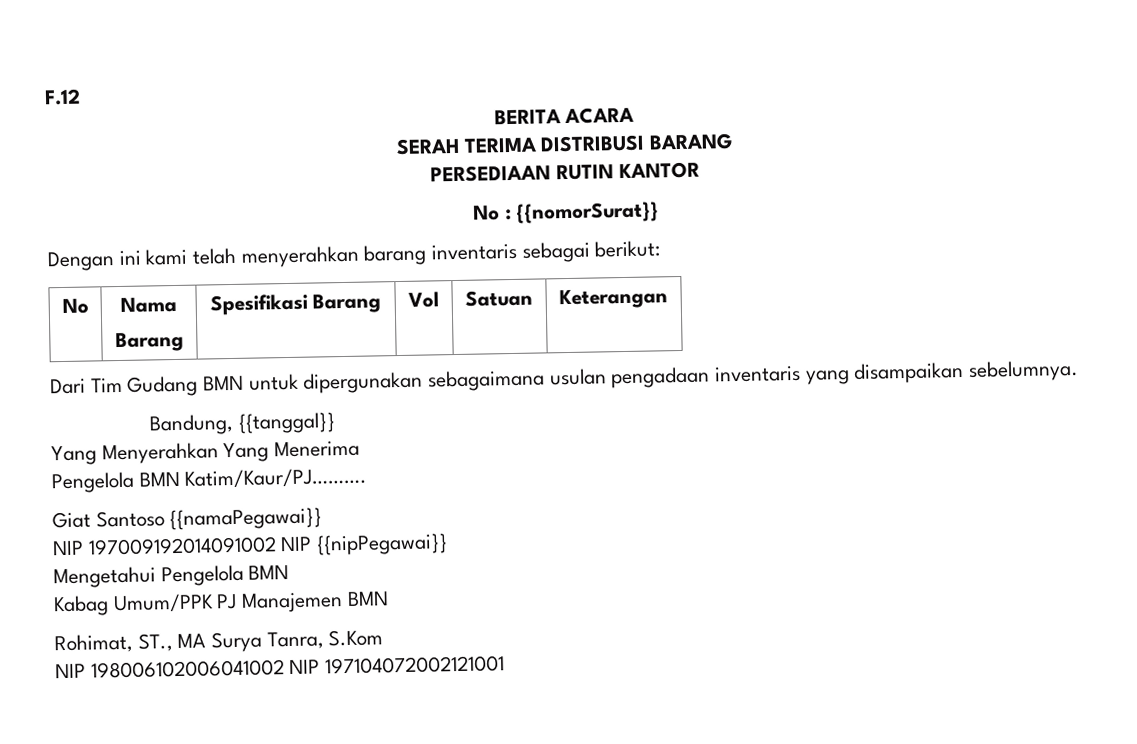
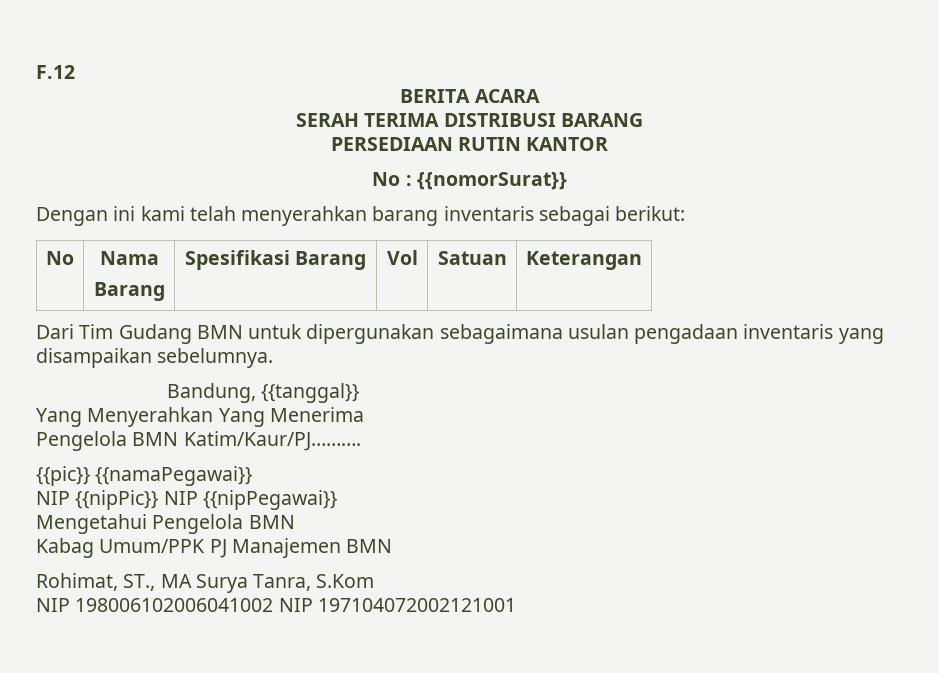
- Giat Santoso {{namaPegawai}}
+ {{pic}} {{namaPegawai}}
- NIP 197009192014091002 NIP {{nipPegawai}}
+ NIP {{nipPic}} NIP {{nipPegawai}}

